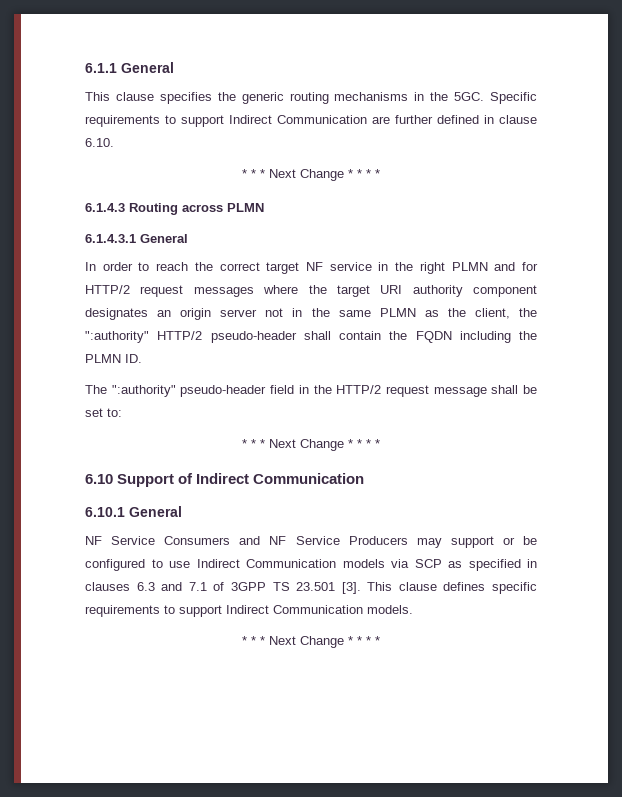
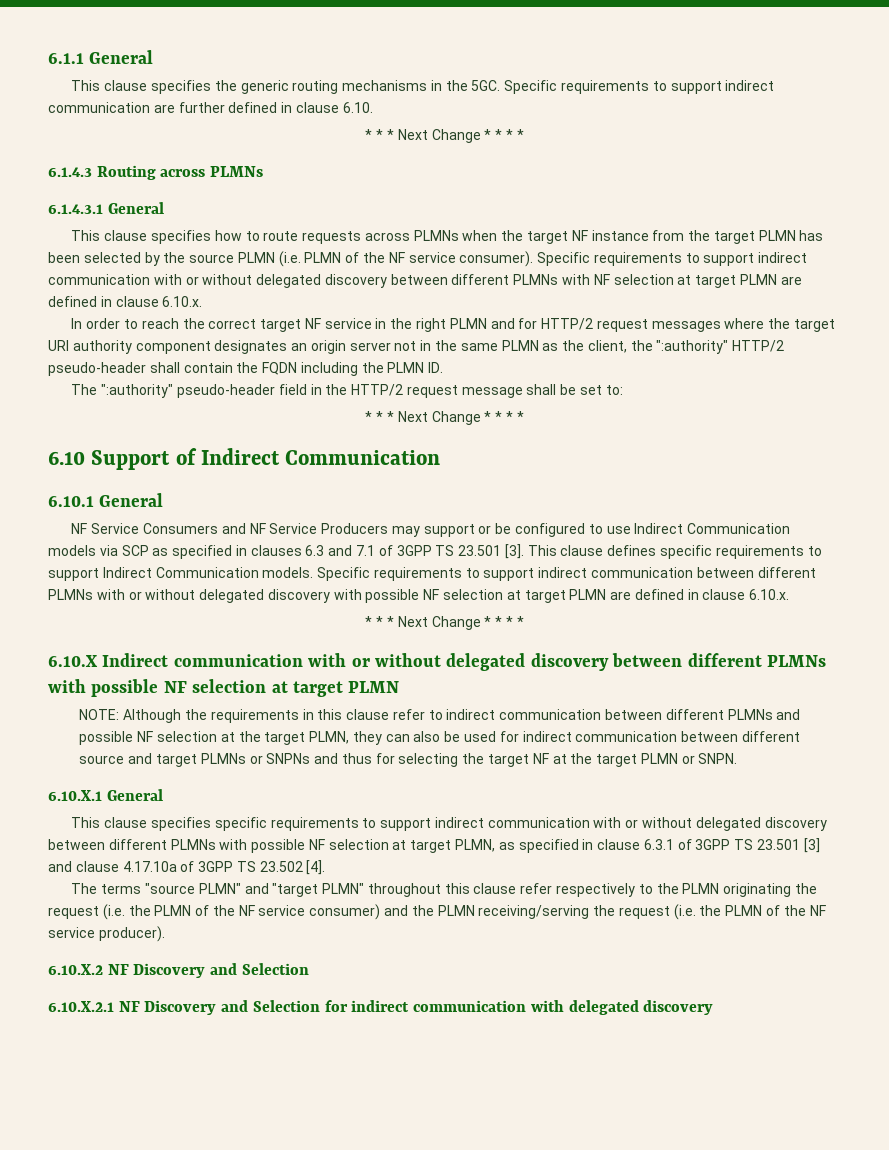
- Specific requirements to support Indirect Communication are further defined in clause 6.10.
+ Specific requirements to support indirect communication are further defined in clause 6.10.
- 6.1.4.3 Routing across PLMN
+ 6.1.4.3 Routing across PLMNs
+ This clause specifies how to route requests across PLMNs when the target NF instance from the target PLMN has been selected by the source PLMN (i.e. PLMN of the NF service consumer). Specific requirements to support indirect communication with or without delegated discovery between different PLMNs with NF selection at target PLMN are defined in clause 6.10.x.
- This clause defines specific requirements to support Indirect Communication models.
+ This clause defines specific requirements to support Indirect Communication models. Specific requirements to support indirect communication between different PLMNs with or without delegated discovery with possible NF selection at target PLMN are defined in clause 6.10.x.
  * * * Next Change * * * *
+ 6.10.X Indirect communication with or without delegated discovery between different PLMNs with possible NF selection at target PLMN
+ NOTE: Although the requirements in this clause refer to indirect communication between different PLMNs and possible NF selection at the target PLMN, they can also be used for indirect communication between different source and target PLMNs or SNPNs and thus for selecting the target NF at the target PLMN or SNPN.
+ 6.10.X.1 General
+ This clause specifies specific requirements to support indirect communication with or without delegated discovery between different PLMNs with possible NF selection at target PLMN, as specified in clause 6.3.1 of 3GPP TS 23.501 [3] and clause 4.17.10a of 3GPP TS 23.502 [4].
+ The terms "source PLMN" and "target PLMN" throughout this clause refer respectively to the PLMN originating the request (i.e. the PLMN of the NF service consumer) and the PLMN receiving/serving the request (i.e. the PLMN of the NF service producer).
+ 6.10.X.2 NF Discovery and Selection
+ 6.10.X.2.1 NF Discovery and Selection for indirect communication with delegated discovery

